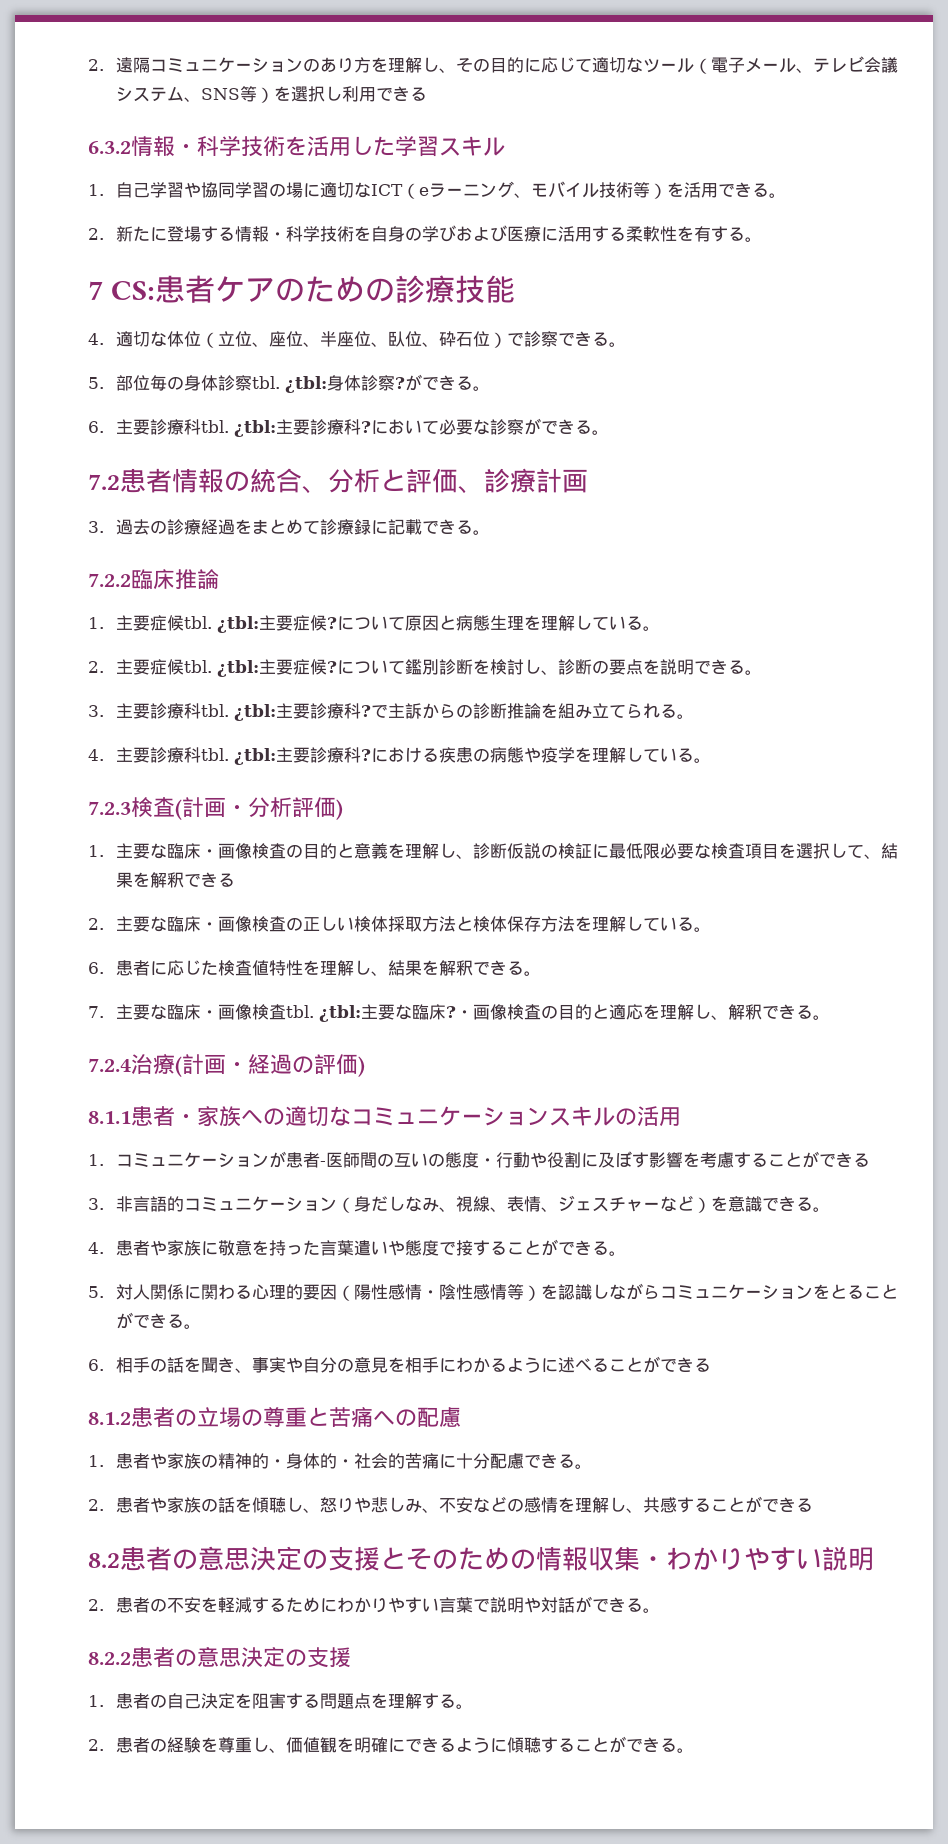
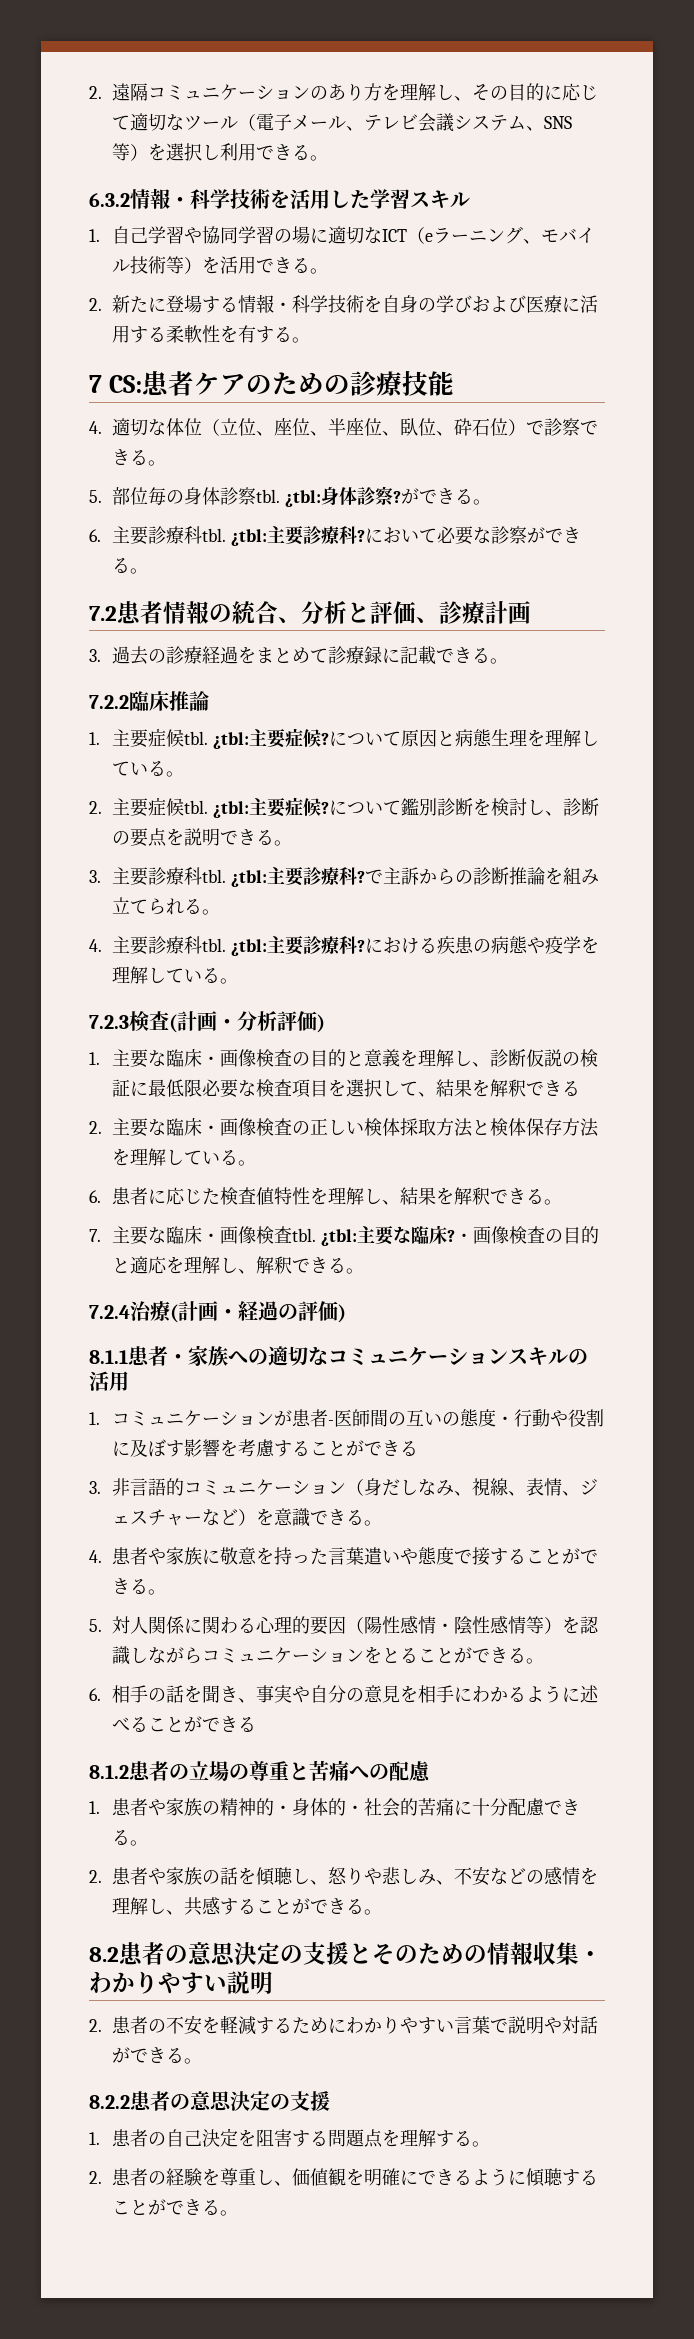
- 2.遠隔コミュニケーションのあり方を理解し、その目的に応じて適切なツール（電子メール、テレビ会議システム、SNS等）を選択し利用できる
+ 2.遠隔コミュニケーションのあり方を理解し、その目的に応じて適切なツール（電子メール、テレビ会議システム、SNS等）を選択し利用できる。
- 2.患者や家族の話を傾聴し、怒りや悲しみ、不安などの感情を理解し、共感することができる
+ 2.患者や家族の話を傾聴し、怒りや悲しみ、不安などの感情を理解し、共感することができる。

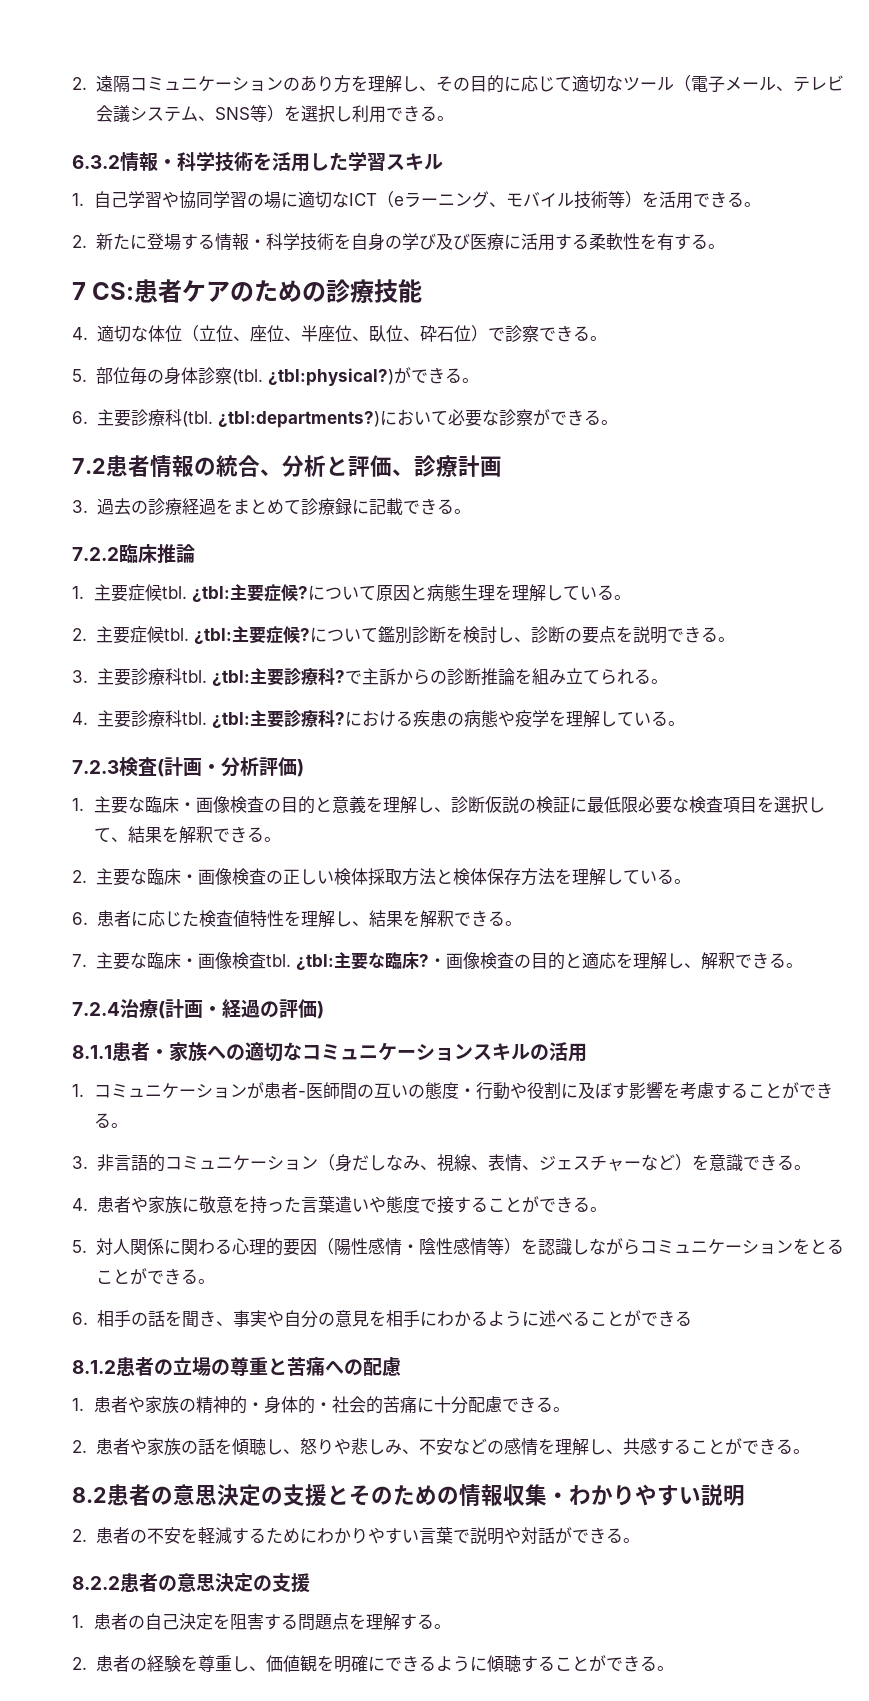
- 2.新たに登場する情報・科学技術を自身の学びおよび医療に活用する柔軟性を有する。
+ 2.新たに登場する情報・科学技術を自身の学び及び医療に活用する柔軟性を有する。
- 5.部位毎の身体診察tbl. ¿tbl:身体診察?
+ 5.部位毎の身体診察(tbl. ¿tbl:physical?)
- 6.主要診療科tbl. ¿tbl:主要診療科?
+ 6.主要診療科(tbl. ¿tbl:departments?)
- 1.主要な臨床・画像検査の目的と意義を理解し、診断仮説の検証に最低限必要な検査項目を選択して、結果を解釈できる
+ 1.主要な臨床・画像検査の目的と意義を理解し、診断仮説の検証に最低限必要な検査項目を選択して、結果を解釈できる。
- 1.コミュニケーションが患者-医師間の互いの態度・行動や役割に及ぼす影響を考慮することができる
+ 1.コミュニケーションが患者-医師間の互いの態度・行動や役割に及ぼす影響を考慮することができる。

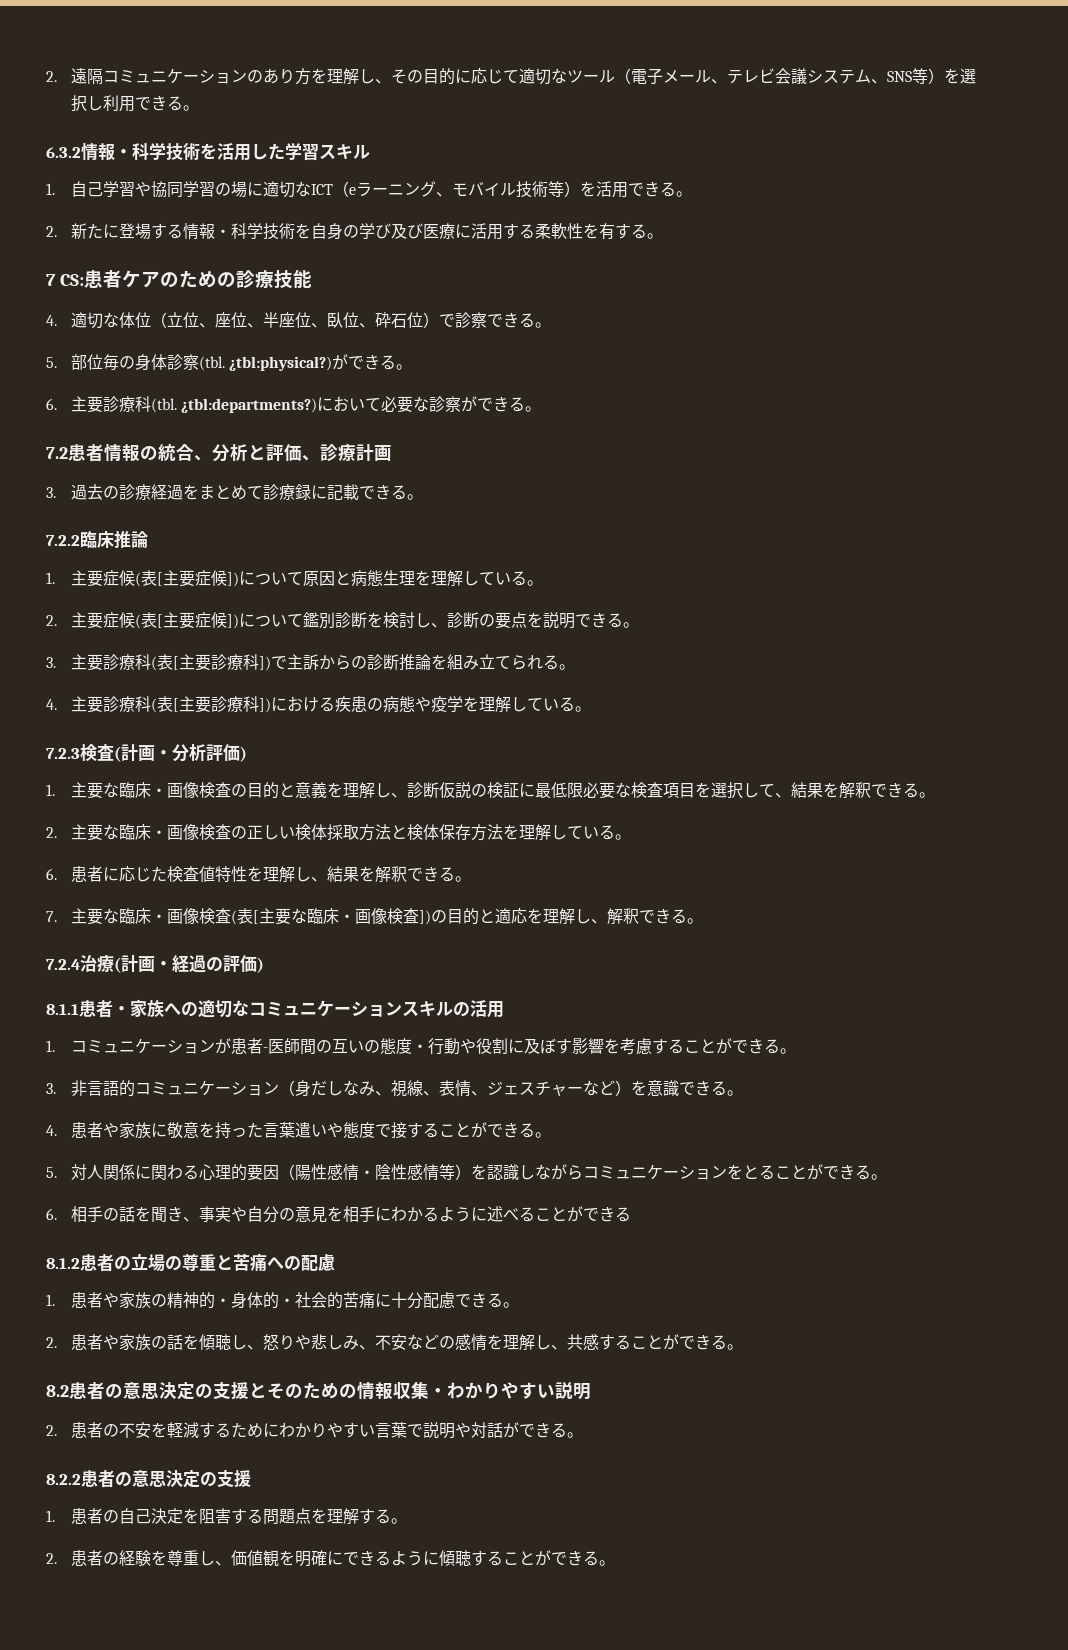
- 1.主要症候tbl. ¿tbl:主要症候?について原因と病態生理を理解している。
+ 1.主要症候(表[主要症候])について原因と病態生理を理解している。
- 2.主要症候tbl. ¿tbl:主要症候?について鑑別診断を検討し、診断の要点を説明できる。
+ 2.主要症候(表[主要症候])について鑑別診断を検討し、診断の要点を説明できる。
- 3.主要診療科tbl. ¿tbl:主要診療科?で主訴からの診断推論を組み立てられる。
+ 3.主要診療科(表[主要診療科])で主訴からの診断推論を組み立てられる。
- 4.主要診療科tbl. ¿tbl:主要診療科?における疾患の病態や疫学を理解している。
+ 4.主要診療科(表[主要診療科])における疾患の病態や疫学を理解している。
- 7.主要な臨床・画像検査tbl. ¿tbl:主要な臨床?・画像検査の目的と適応を理解し、解釈できる。
+ 7.主要な臨床・画像検査(表[主要な臨床・画像検査])の目的と適応を理解し、解釈できる。

